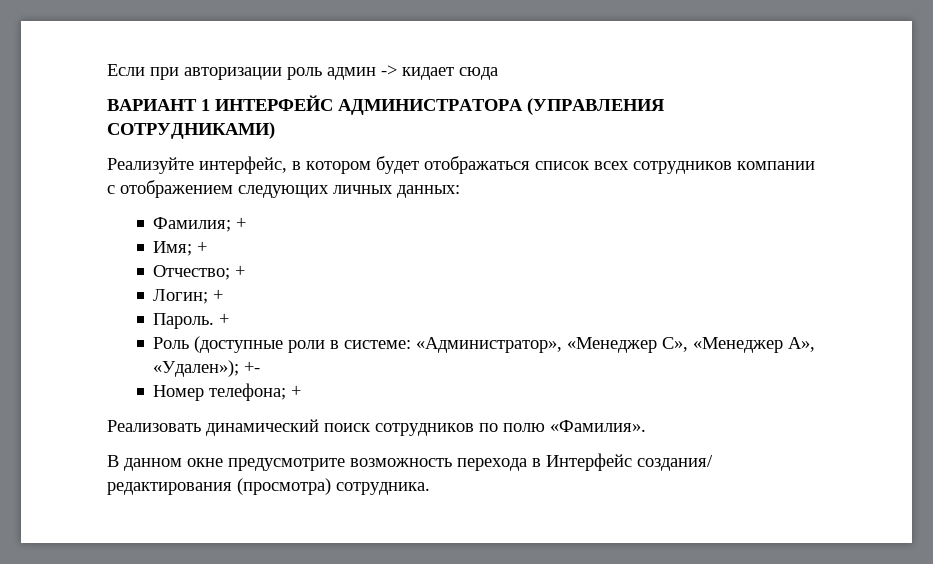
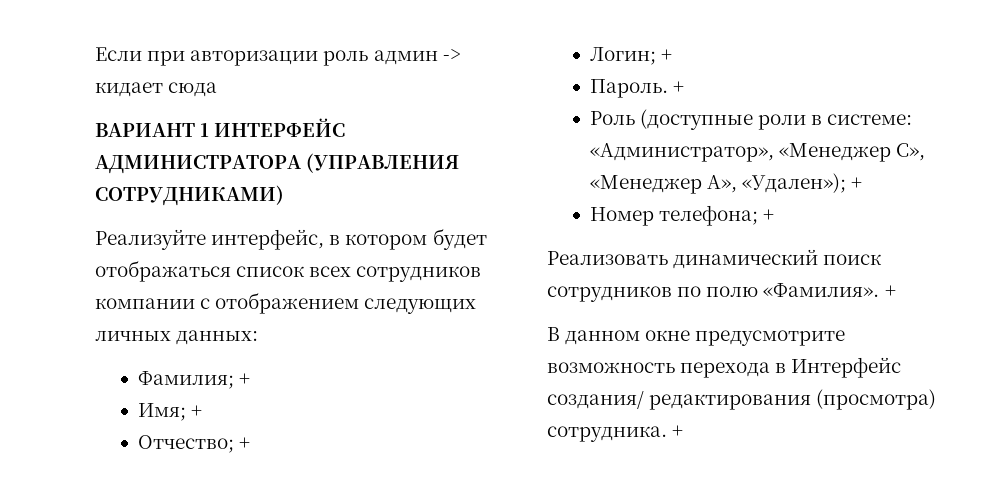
- Роль (доступные роли в системе: «Администратор», «Менеджер С», «Менеджер А», «Удален»); +-
+ Роль (доступные роли в системе: «Администратор», «Менеджер С», «Менеджер А», «Удален»); +
- Реализовать динамический поиск сотрудников по полю «Фамилия».
+ Реализовать динамический поиск сотрудников по полю «Фамилия». +
- В данном окне предусмотрите возможность перехода в Интерфейс создания/ редактирования (просмотра) сотрудника.
+ В данном окне предусмотрите возможность перехода в Интерфейс создания/ редактирования (просмотра) сотрудника. +

